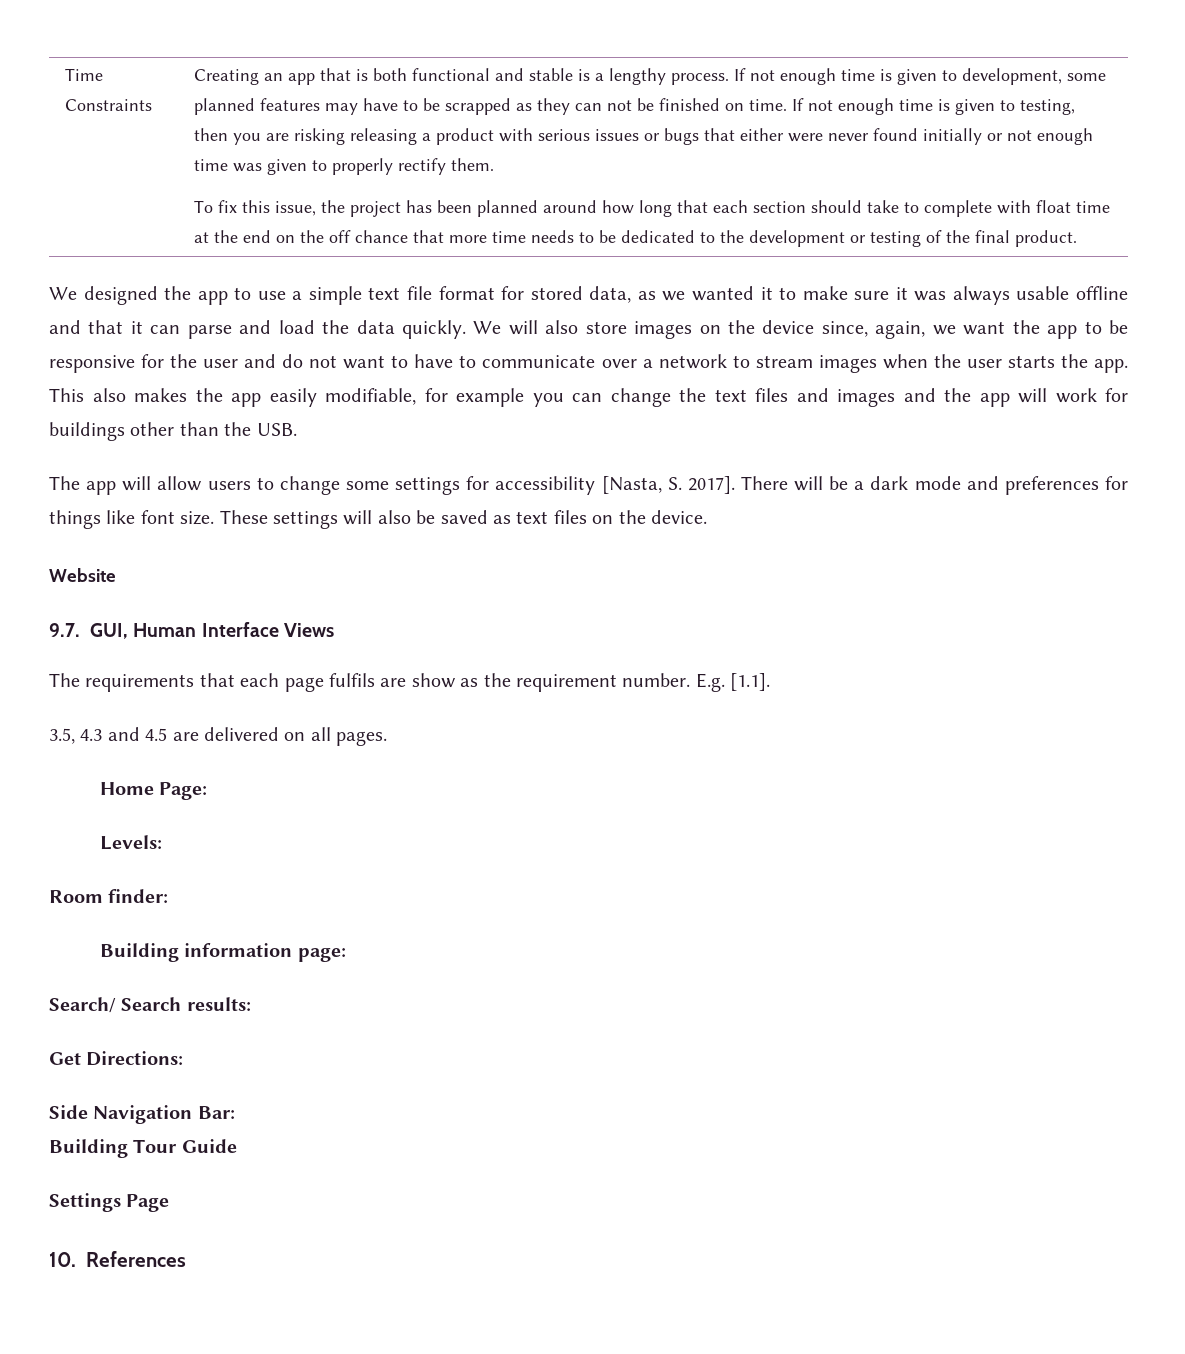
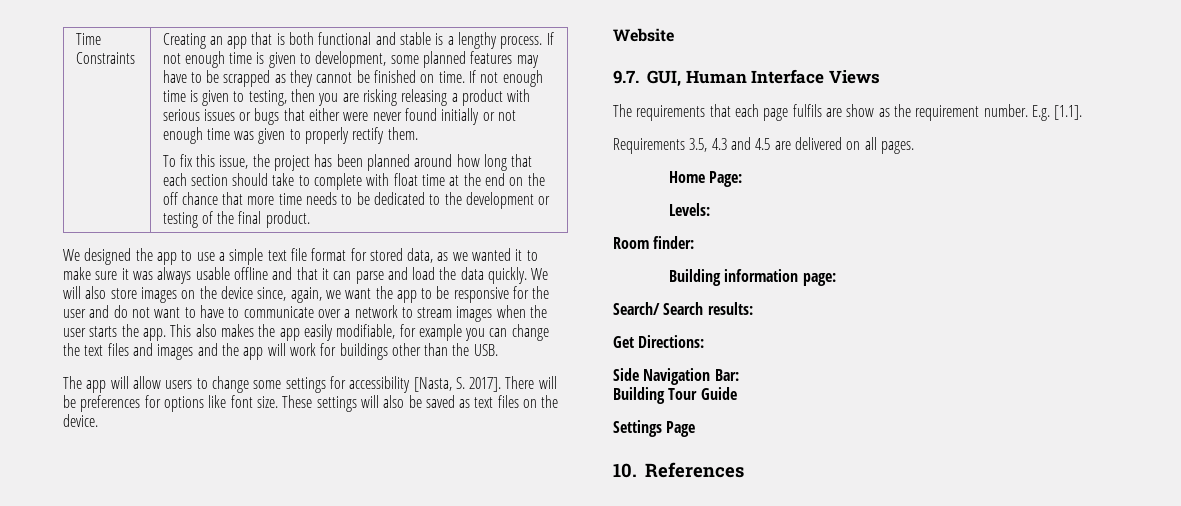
- If not enough time is given to development, some planned features may have to be scrapped as they can not be finished on time.
+ If not enough time is given to development, some planned features may have to be scrapped as they cannot be finished on time.
- There will be a dark mode and preferences for things like font size.
+ There will be preferences for options like font size.
- 3.5, 4.3 and 4.5 are delivered on all pages.
+ Requirements 3.5, 4.3 and 4.5 are delivered on all pages.

